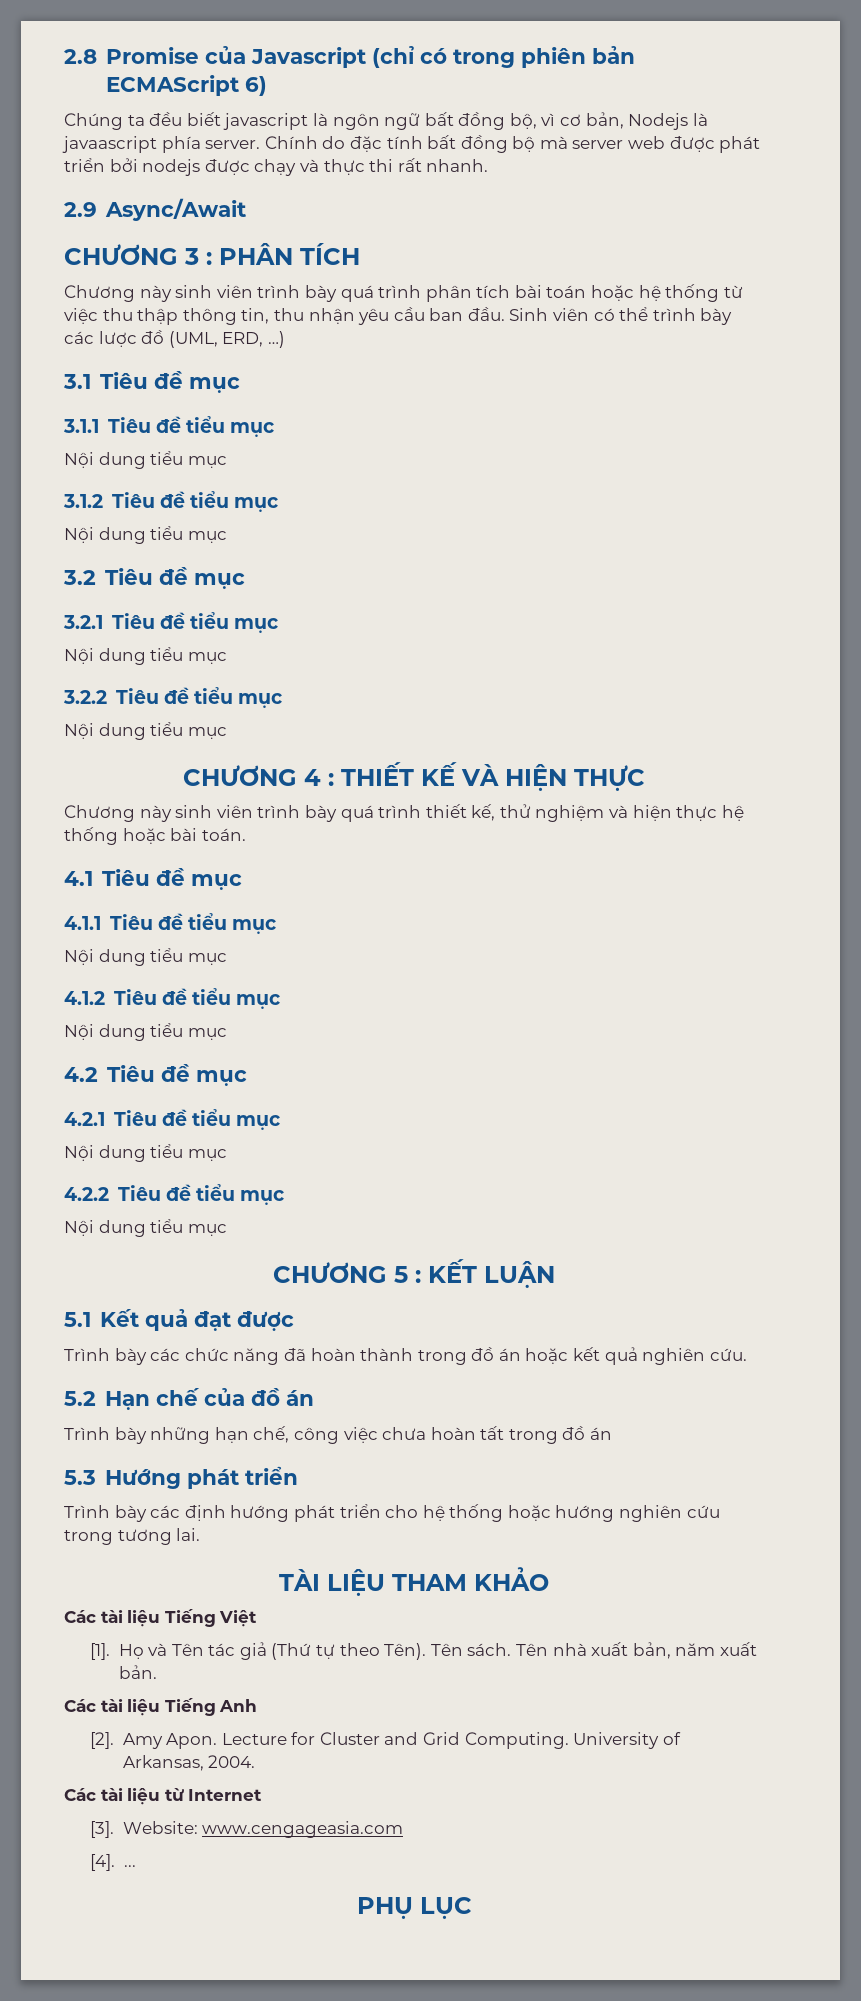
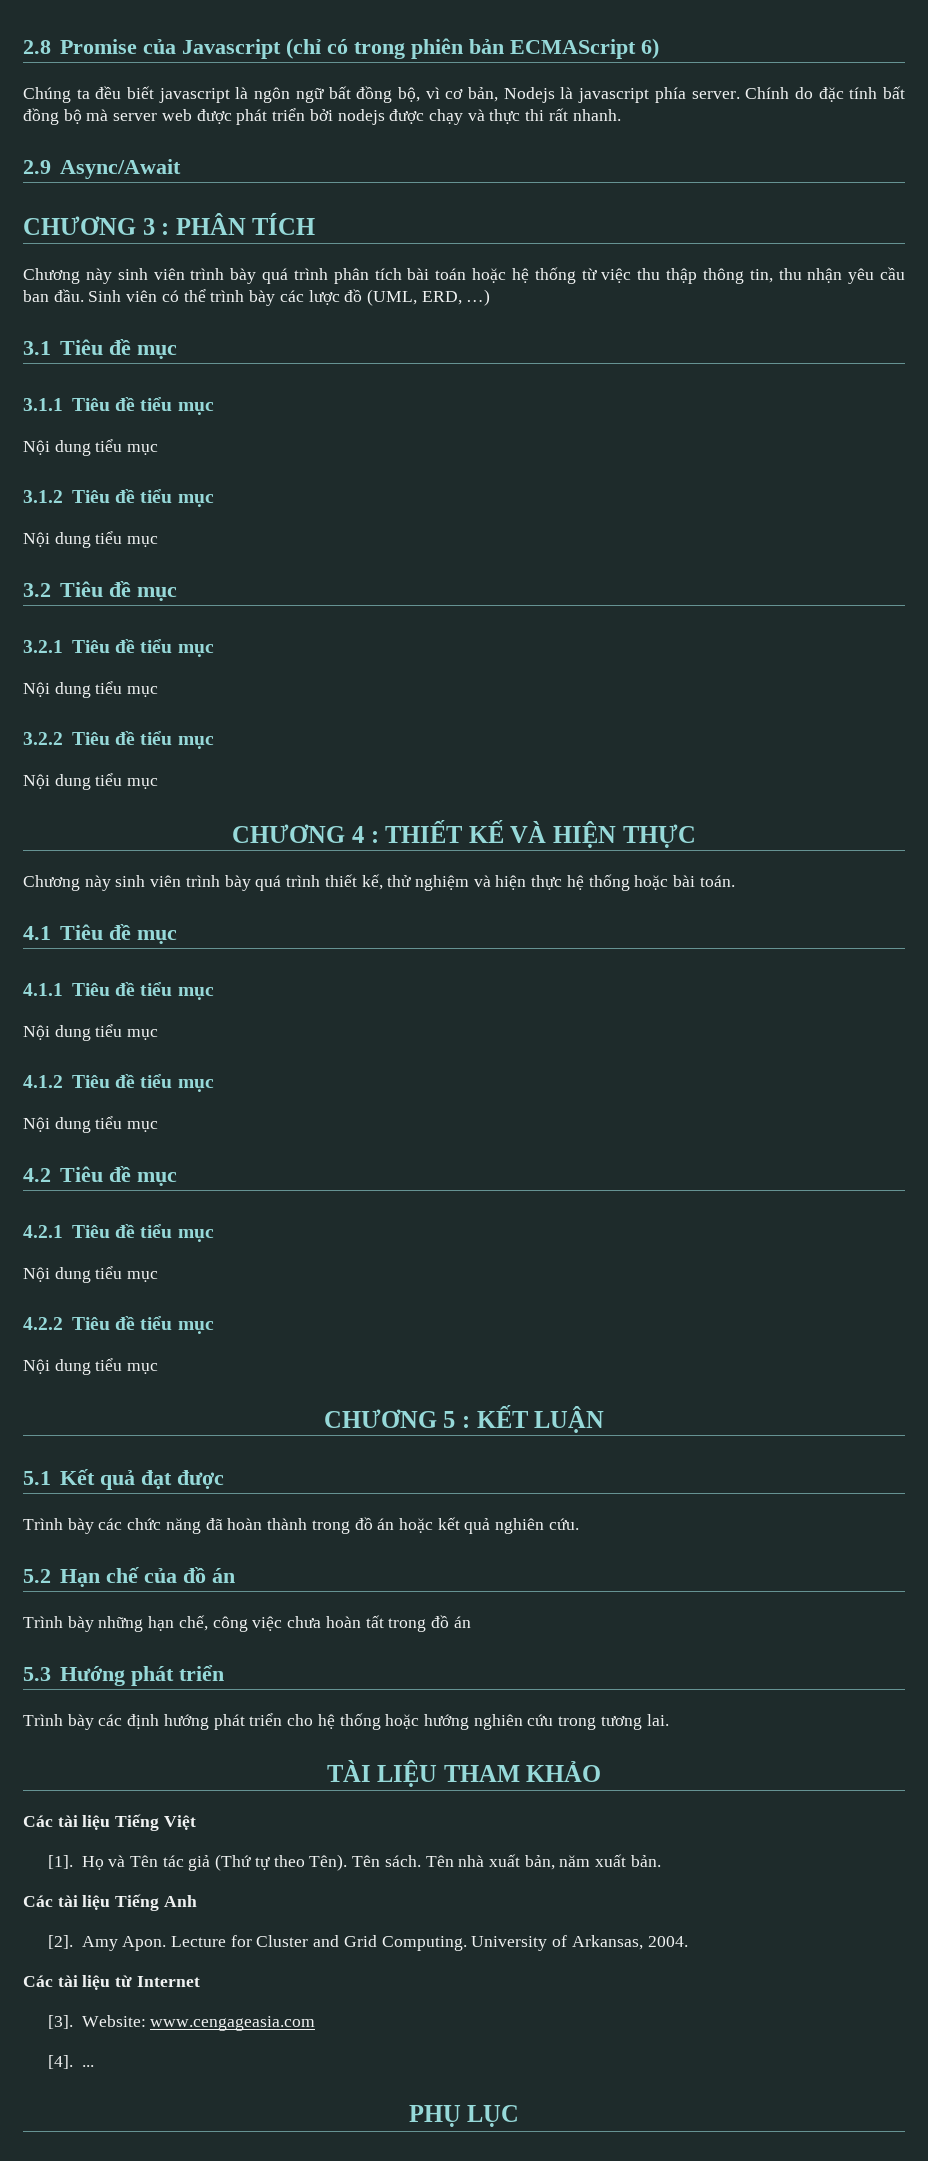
- Chúng ta đều biết javascript là ngôn ngữ bất đồng bộ, vì cơ bản, Nodejs là javaascript phía server.
+ Chúng ta đều biết javascript là ngôn ngữ bất đồng bộ, vì cơ bản, Nodejs là javascript phía server.

